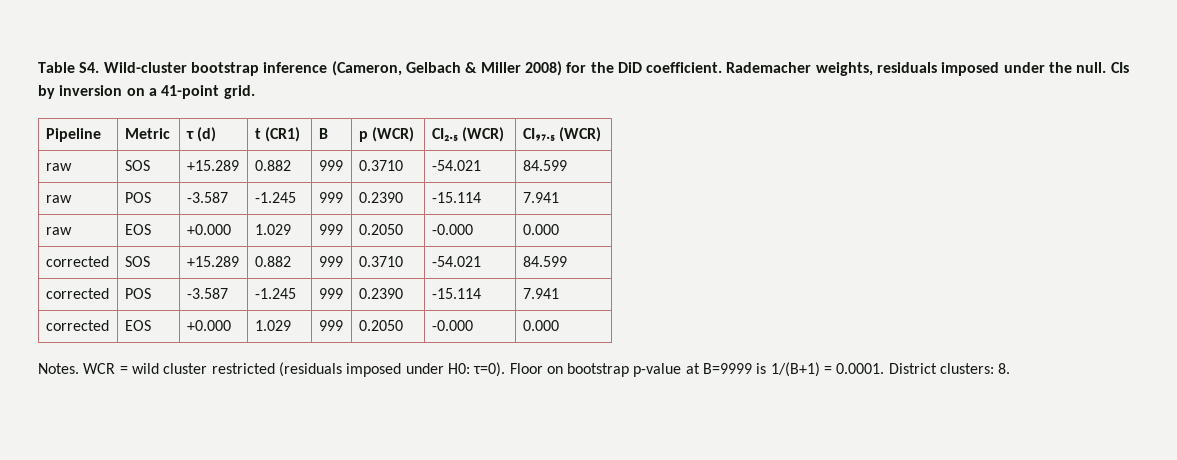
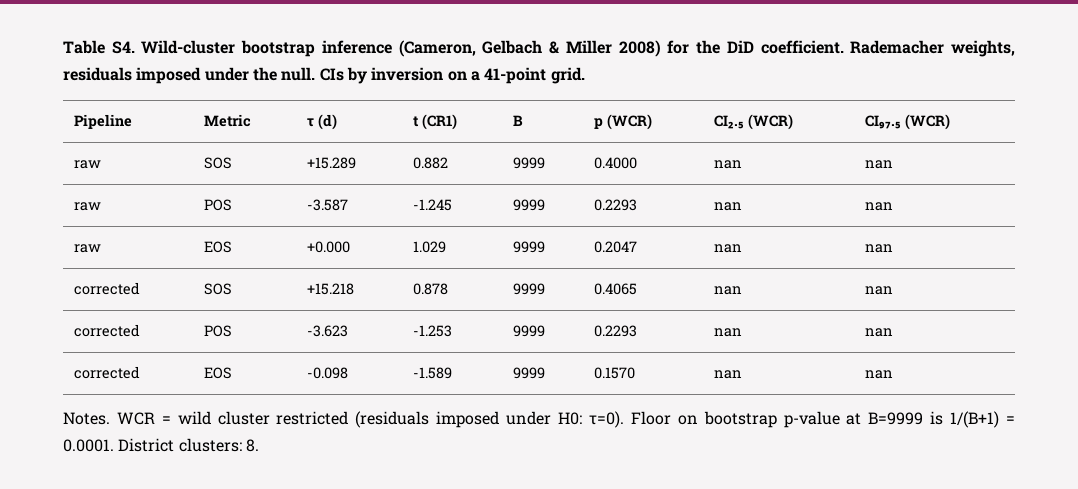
- raw | SOS | +15.289 | 0.882 | 999 | 0.3710 | -54.021 | 84.599
+ raw | SOS | +15.289 | 0.882 | 9999 | 0.4000 | nan | nan
- raw | POS | -3.587 | -1.245 | 999 | 0.2390 | -15.114 | 7.941
+ raw | POS | -3.587 | -1.245 | 9999 | 0.2293 | nan | nan
- raw | EOS | +0.000 | 1.029 | 999 | 0.2050 | -0.000 | 0.000
- corrected | SOS | +15.289 | 0.882 | 999 | 0.3710 | -54.021 | 84.599
- corrected | POS | -3.587 | -1.245 | 999 | 0.2390 | -15.114 | 7.941
- corrected | EOS | +0.000 | 1.029 | 999 | 0.2050 | -0.000 | 0.000
+ raw | EOS | +0.000 | 1.029 | 9999 | 0.2047 | nan | nan
+ corrected | SOS | +15.218 | 0.878 | 9999 | 0.4065 | nan | nan
+ corrected | POS | -3.623 | -1.253 | 9999 | 0.2293 | nan | nan
+ corrected | EOS | -0.098 | -1.589 | 9999 | 0.1570 | nan | nan

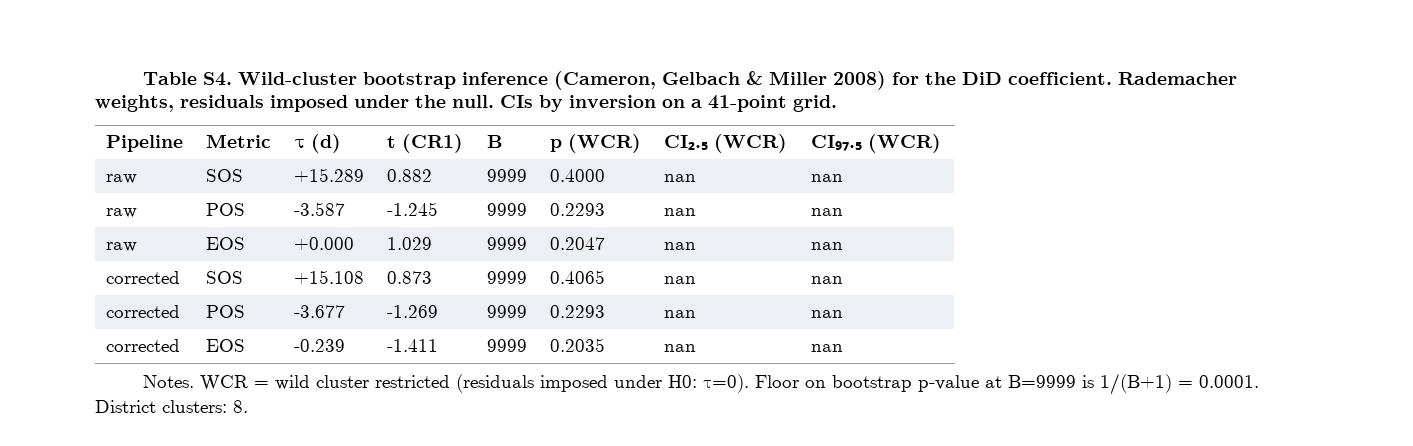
- corrected | SOS | +15.218 | 0.878 | 9999 | 0.4065 | nan | nan
+ corrected | SOS | +15.108 | 0.873 | 9999 | 0.4065 | nan | nan
- corrected | POS | -3.623 | -1.253 | 9999 | 0.2293 | nan | nan
+ corrected | POS | -3.677 | -1.269 | 9999 | 0.2293 | nan | nan
- corrected | EOS | -0.098 | -1.589 | 9999 | 0.1570 | nan | nan
+ corrected | EOS | -0.239 | -1.411 | 9999 | 0.2035 | nan | nan

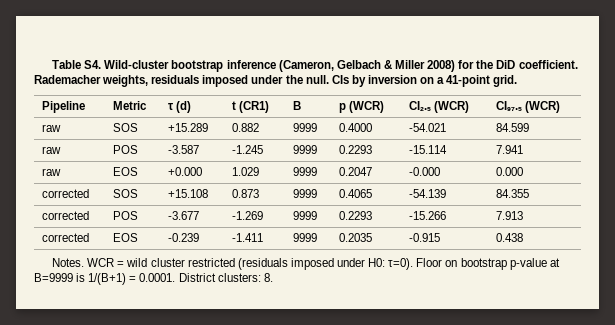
- raw | SOS | +15.289 | 0.882 | 9999 | 0.4000 | nan | nan
+ raw | SOS | +15.289 | 0.882 | 9999 | 0.4000 | -54.021 | 84.599
- raw | POS | -3.587 | -1.245 | 9999 | 0.2293 | nan | nan
+ raw | POS | -3.587 | -1.245 | 9999 | 0.2293 | -15.114 | 7.941
- raw | EOS | +0.000 | 1.029 | 9999 | 0.2047 | nan | nan
+ raw | EOS | +0.000 | 1.029 | 9999 | 0.2047 | -0.000 | 0.000
- corrected | SOS | +15.108 | 0.873 | 9999 | 0.4065 | nan | nan
+ corrected | SOS | +15.108 | 0.873 | 9999 | 0.4065 | -54.139 | 84.355
- corrected | POS | -3.677 | -1.269 | 9999 | 0.2293 | nan | nan
+ corrected | POS | -3.677 | -1.269 | 9999 | 0.2293 | -15.266 | 7.913
- corrected | EOS | -0.239 | -1.411 | 9999 | 0.2035 | nan | nan
+ corrected | EOS | -0.239 | -1.411 | 9999 | 0.2035 | -0.915 | 0.438

